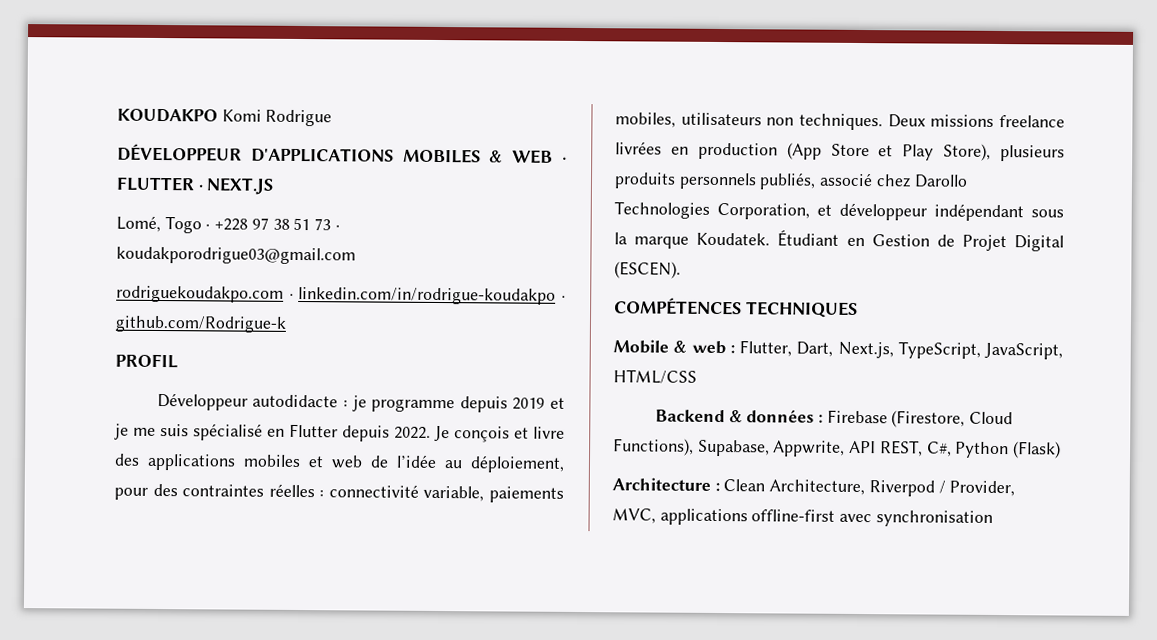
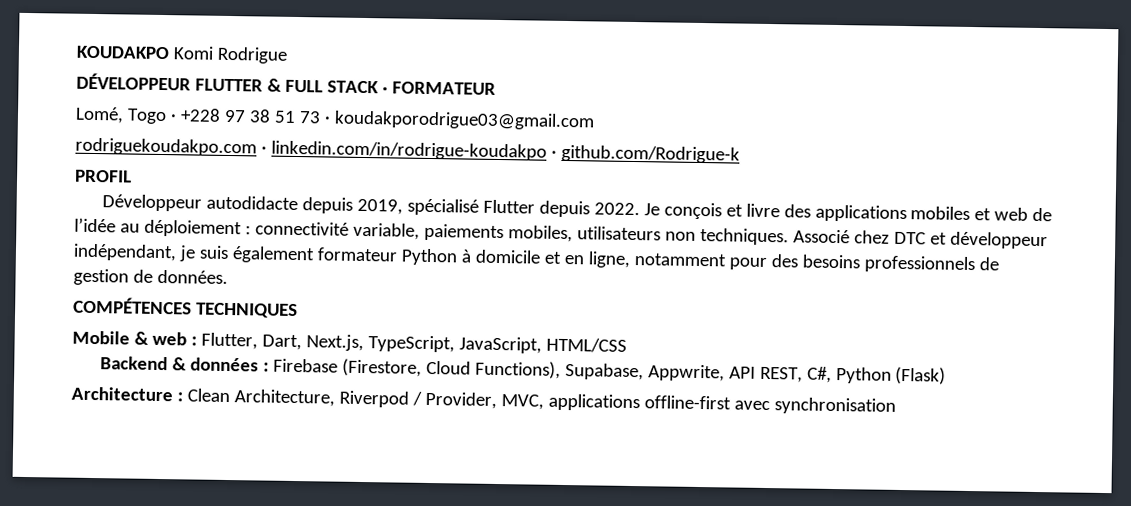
- DÉVELOPPEUR D'APPLICATIONS MOBILES & WEB · FLUTTER · NEXT.JS
+ DÉVELOPPEUR FLUTTER & FULL STACK · FORMATEUR
- Développeur autodidacte : je programme depuis 2019 et je me suis spécialisé en Flutter depuis 2022.
+ Développeur autodidacte depuis 2019, spécialisé Flutter depuis 2022.
- Je conçois et livre des applications mobiles et web de l’idée au déploiement, pour des contraintes réelles : connectivité variable, paiements mobiles, utilisateurs non techniques.
+ Je conçois et livre des applications mobiles et web de l’idée au déploiement : connectivité variable, paiements mobiles, utilisateurs non techniques.
- Deux missions freelance livrées en production (App Store et Play Store), plusieurs produits personnels publiés, associé chez Darollo Technologies Corporation, et développeur indépendant sous la marque Koudatek. Étudiant en Gestion de Projet Digital (ESCEN).
+ Associé chez DTC et développeur indépendant, je suis également formateur Python à domicile et en ligne, notamment pour des besoins professionnels de gestion de données.

